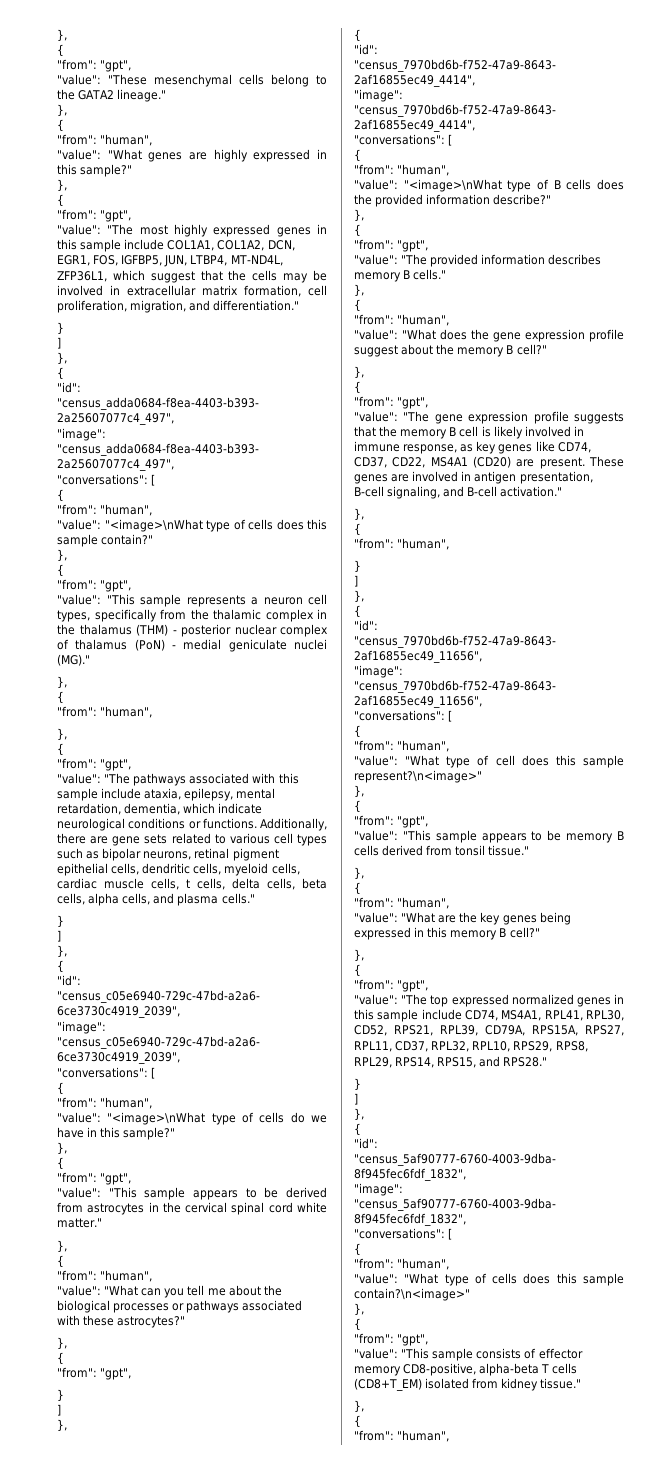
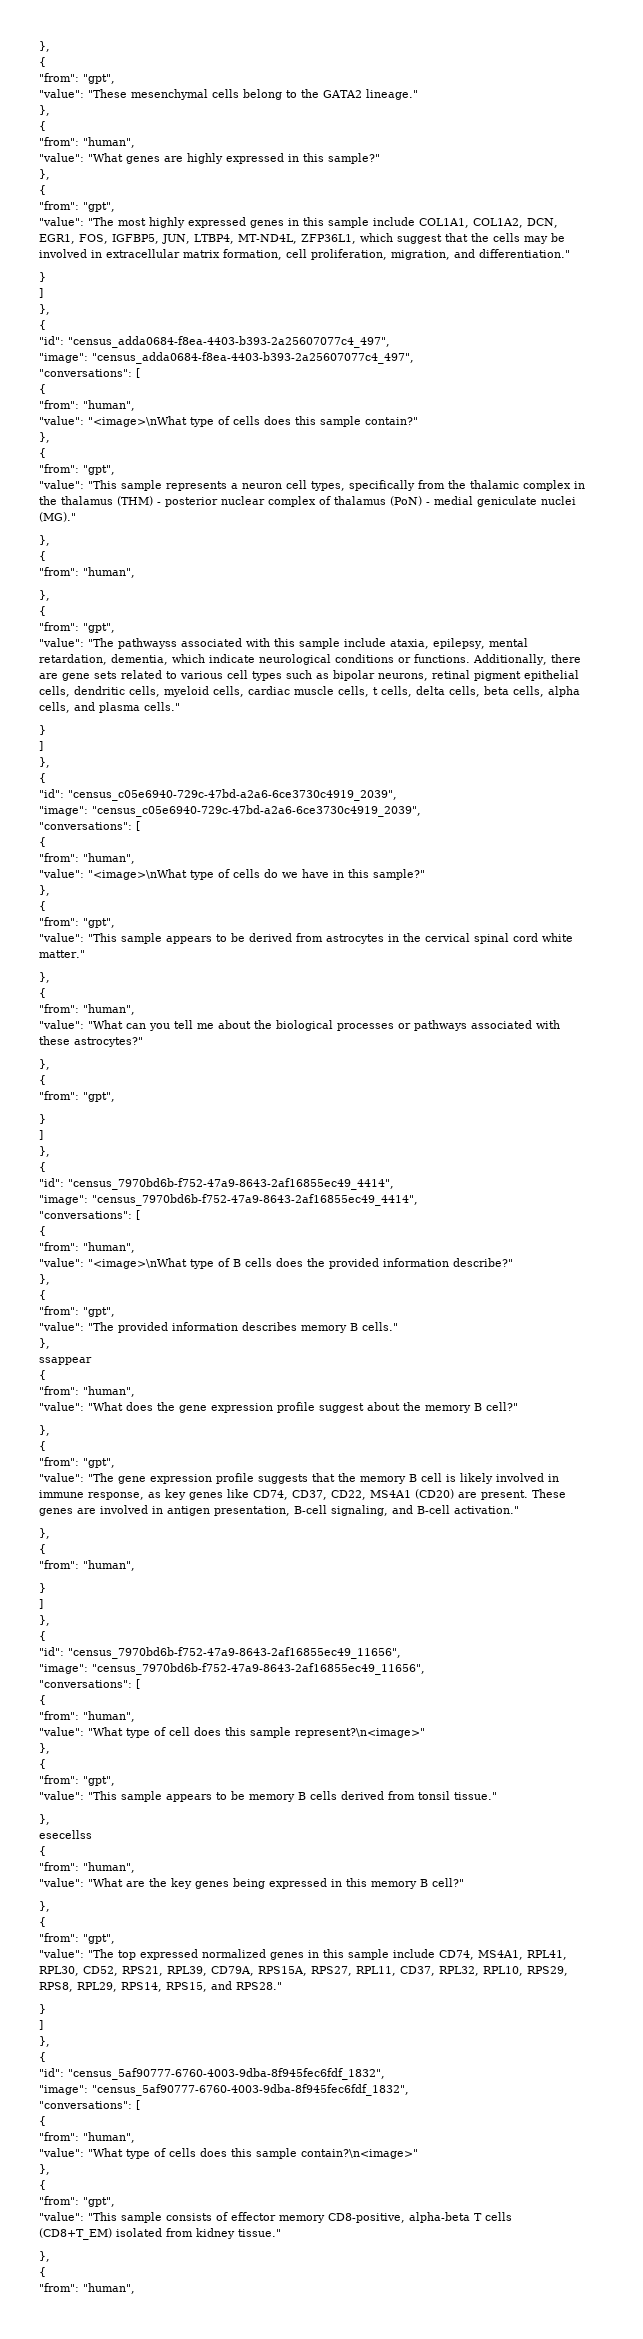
- "value": "The pathways associated with this sample include ataxia, epilepsy, mental retardation, dementia, which indicate neurological conditions or functions.
+ "value": "The pathwayss associated with this sample include ataxia, epilepsy, mental retardation, dementia, which indicate neurological conditions or functions.
+ ssappear
+ esecellss

